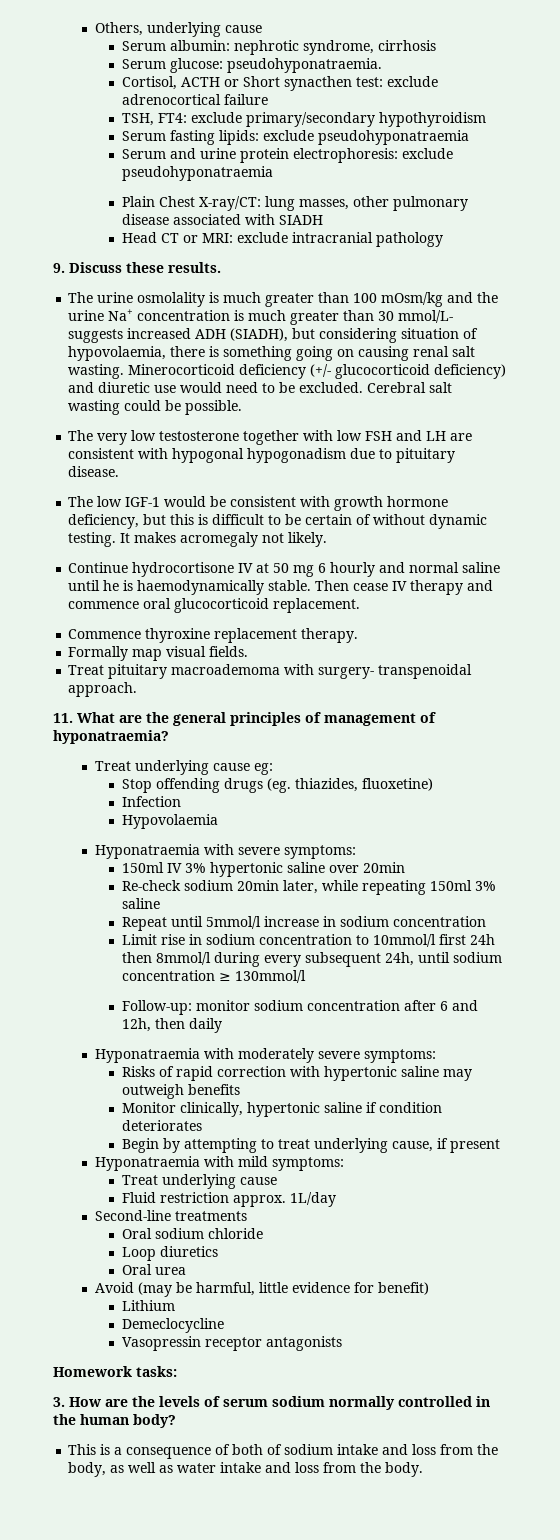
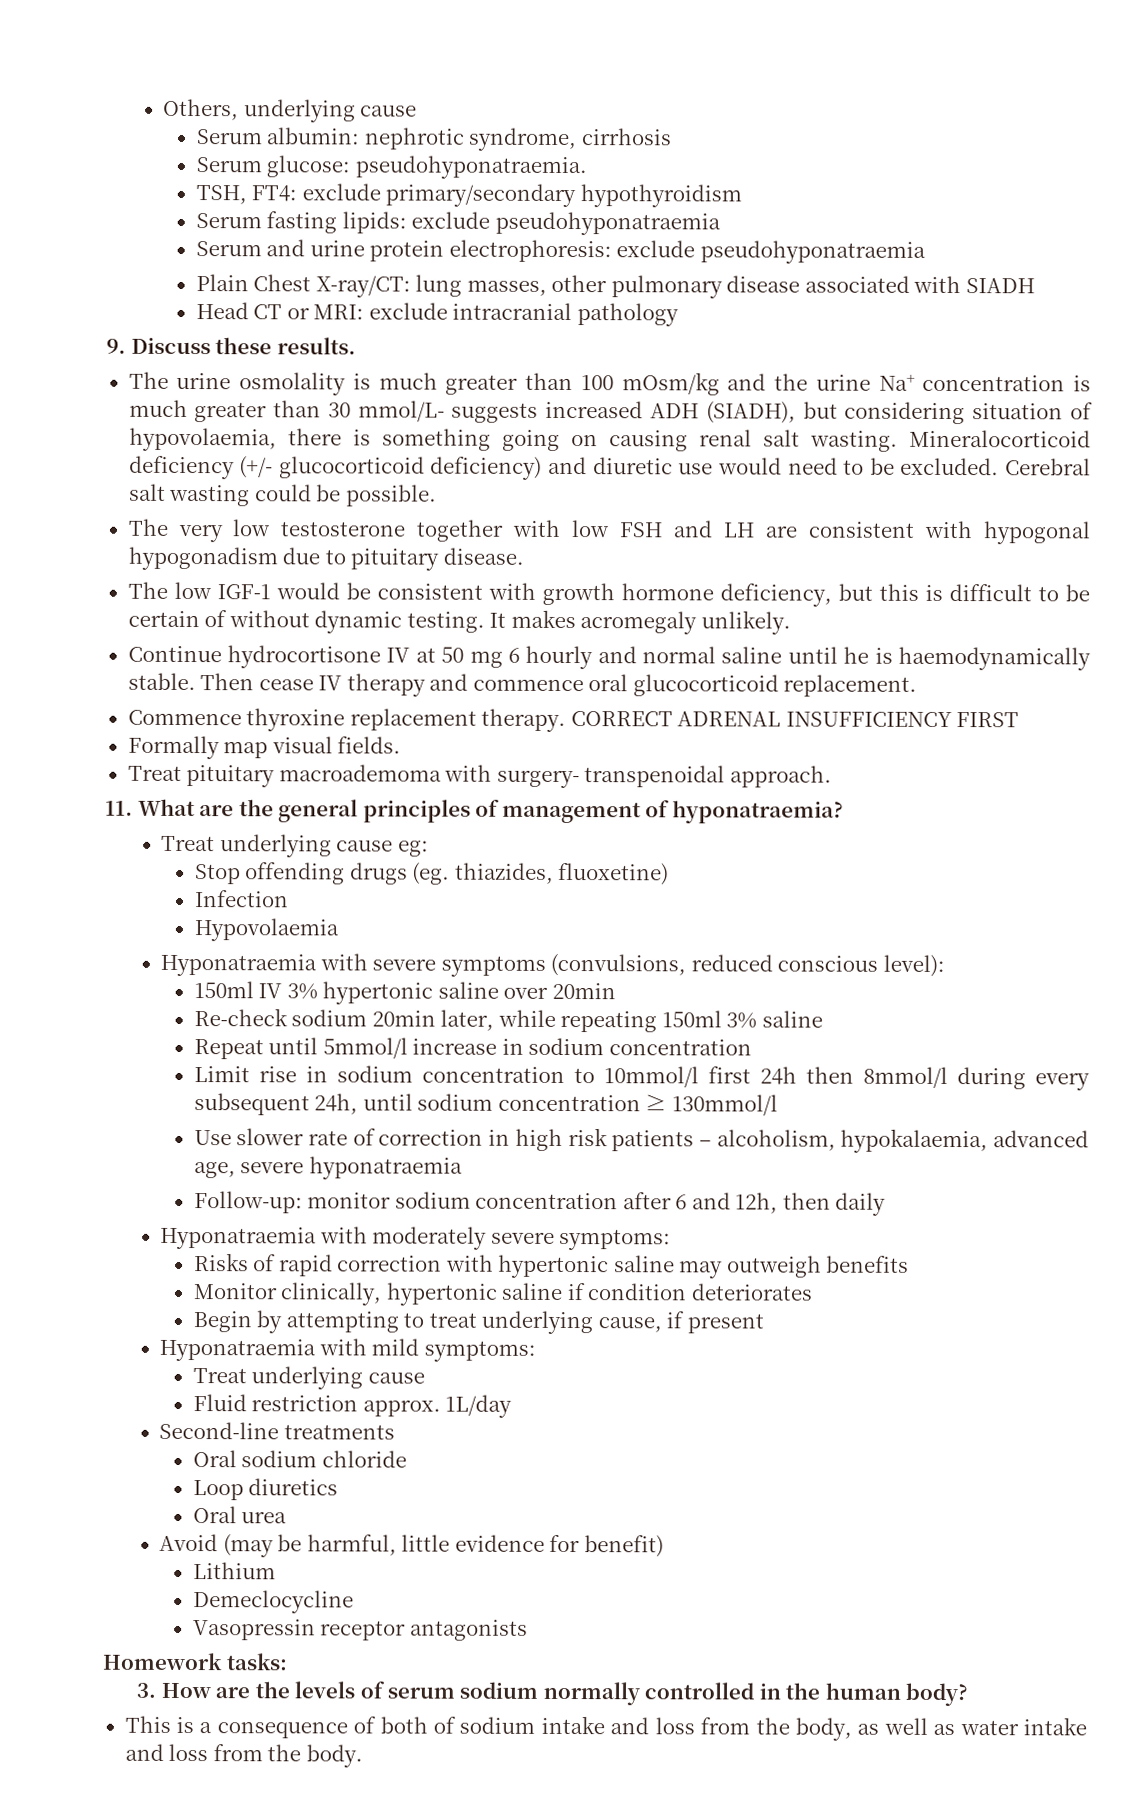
- Cortisol, ACTH or Short synacthen test: exclude adrenocortical failure
- Minerocorticoid deficiency (+/- glucocorticoid deficiency) and diuretic use would need to be excluded.
+ Mineralocorticoid deficiency (+/- glucocorticoid deficiency) and diuretic use would need to be excluded.
- It makes acromegaly not likely.
+ It makes acromegaly unlikely.
+ CORRECT ADRENAL INSUFFICIENCY FIRST
- Hyponatraemia with severe symptoms:
+ Hyponatraemia with severe symptoms (convulsions, reduced conscious level):
+ Use slower rate of correction in high risk patients – alcoholism, hypokalaemia, advanced age, severe hyponatraemia

